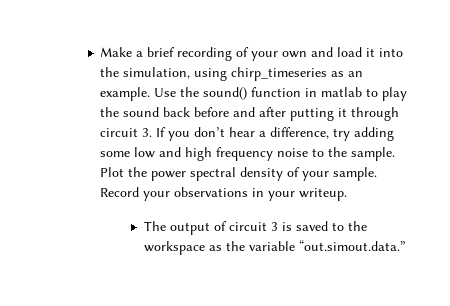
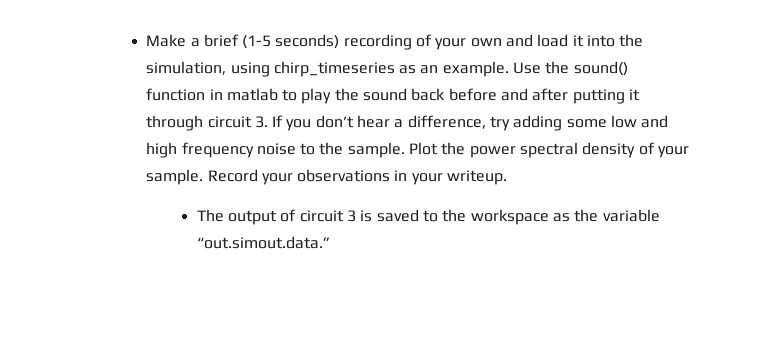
- Make a brief recording of your own and load it into the simulation, using chirp_timeseries as an example.
+ Make a brief (1-5 seconds) recording of your own and load it into the simulation, using chirp_timeseries as an example.

